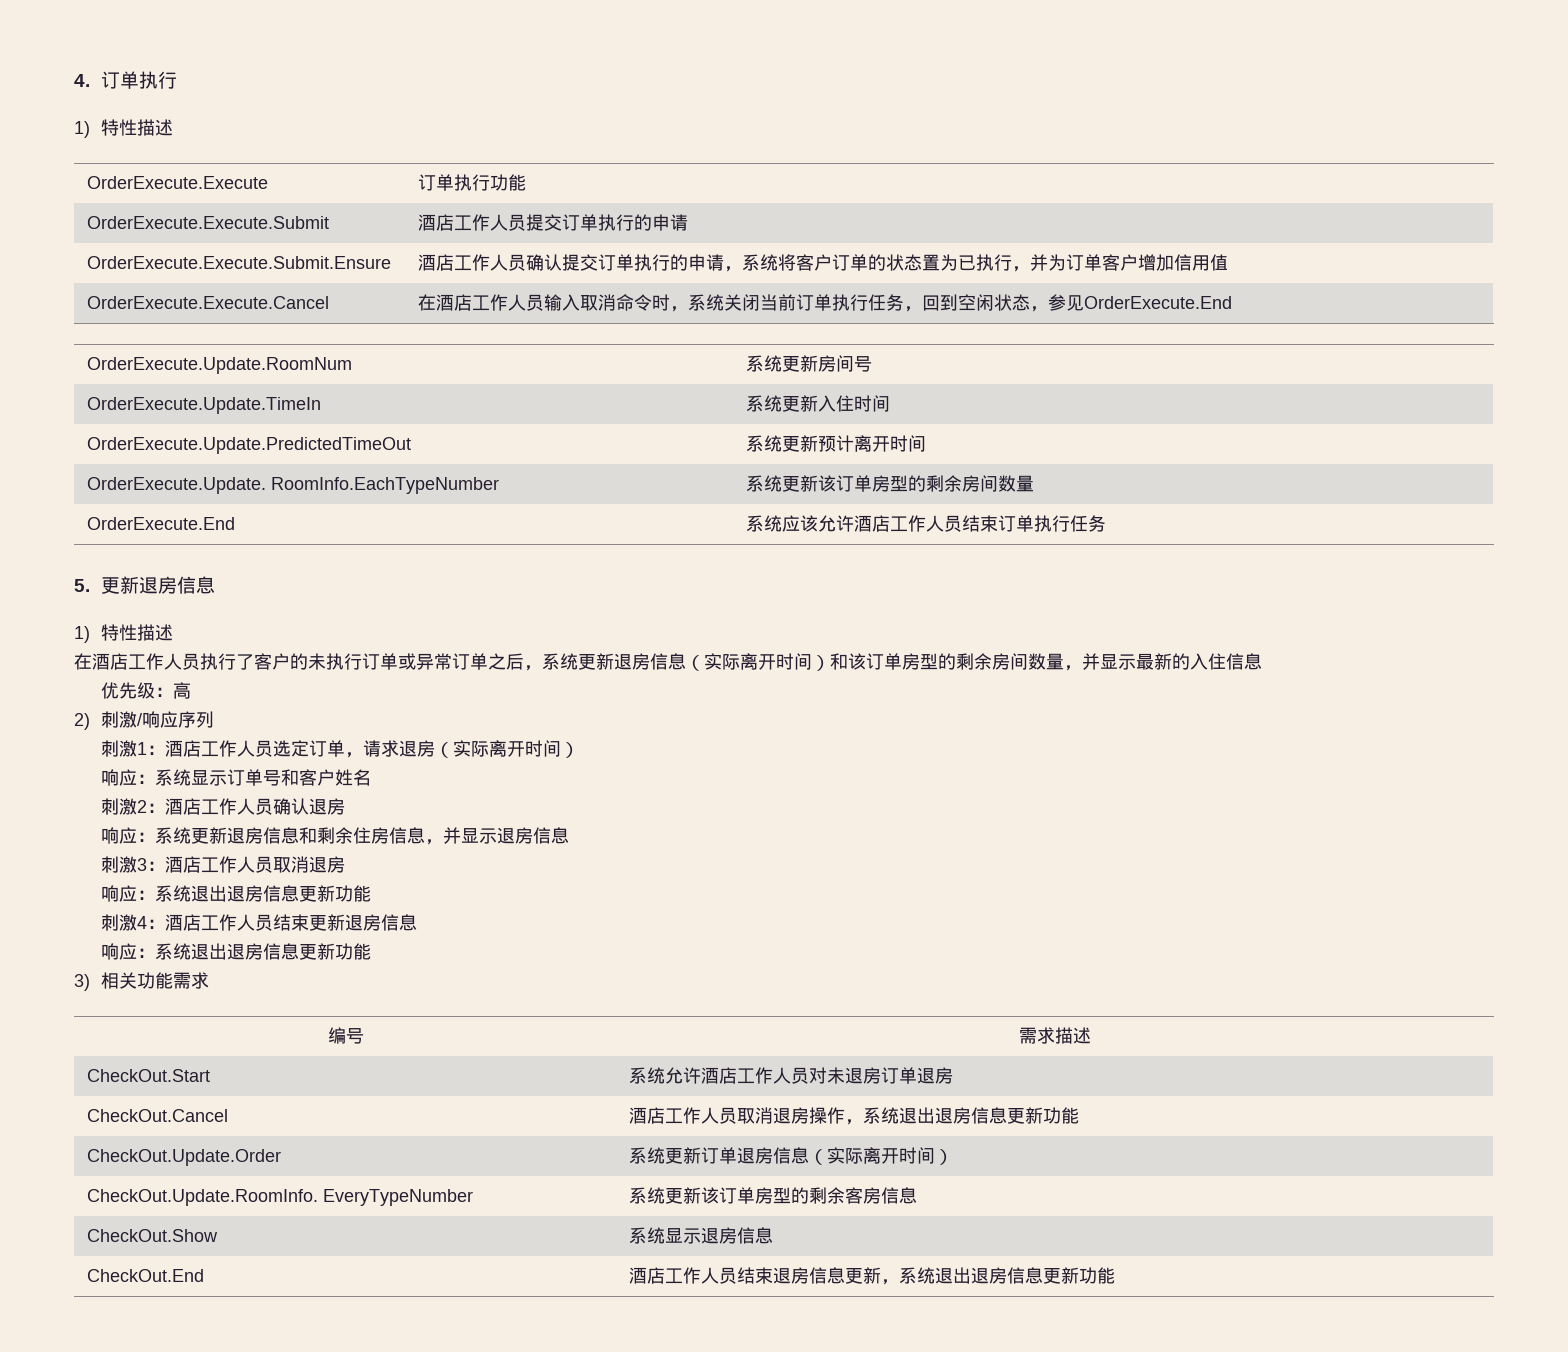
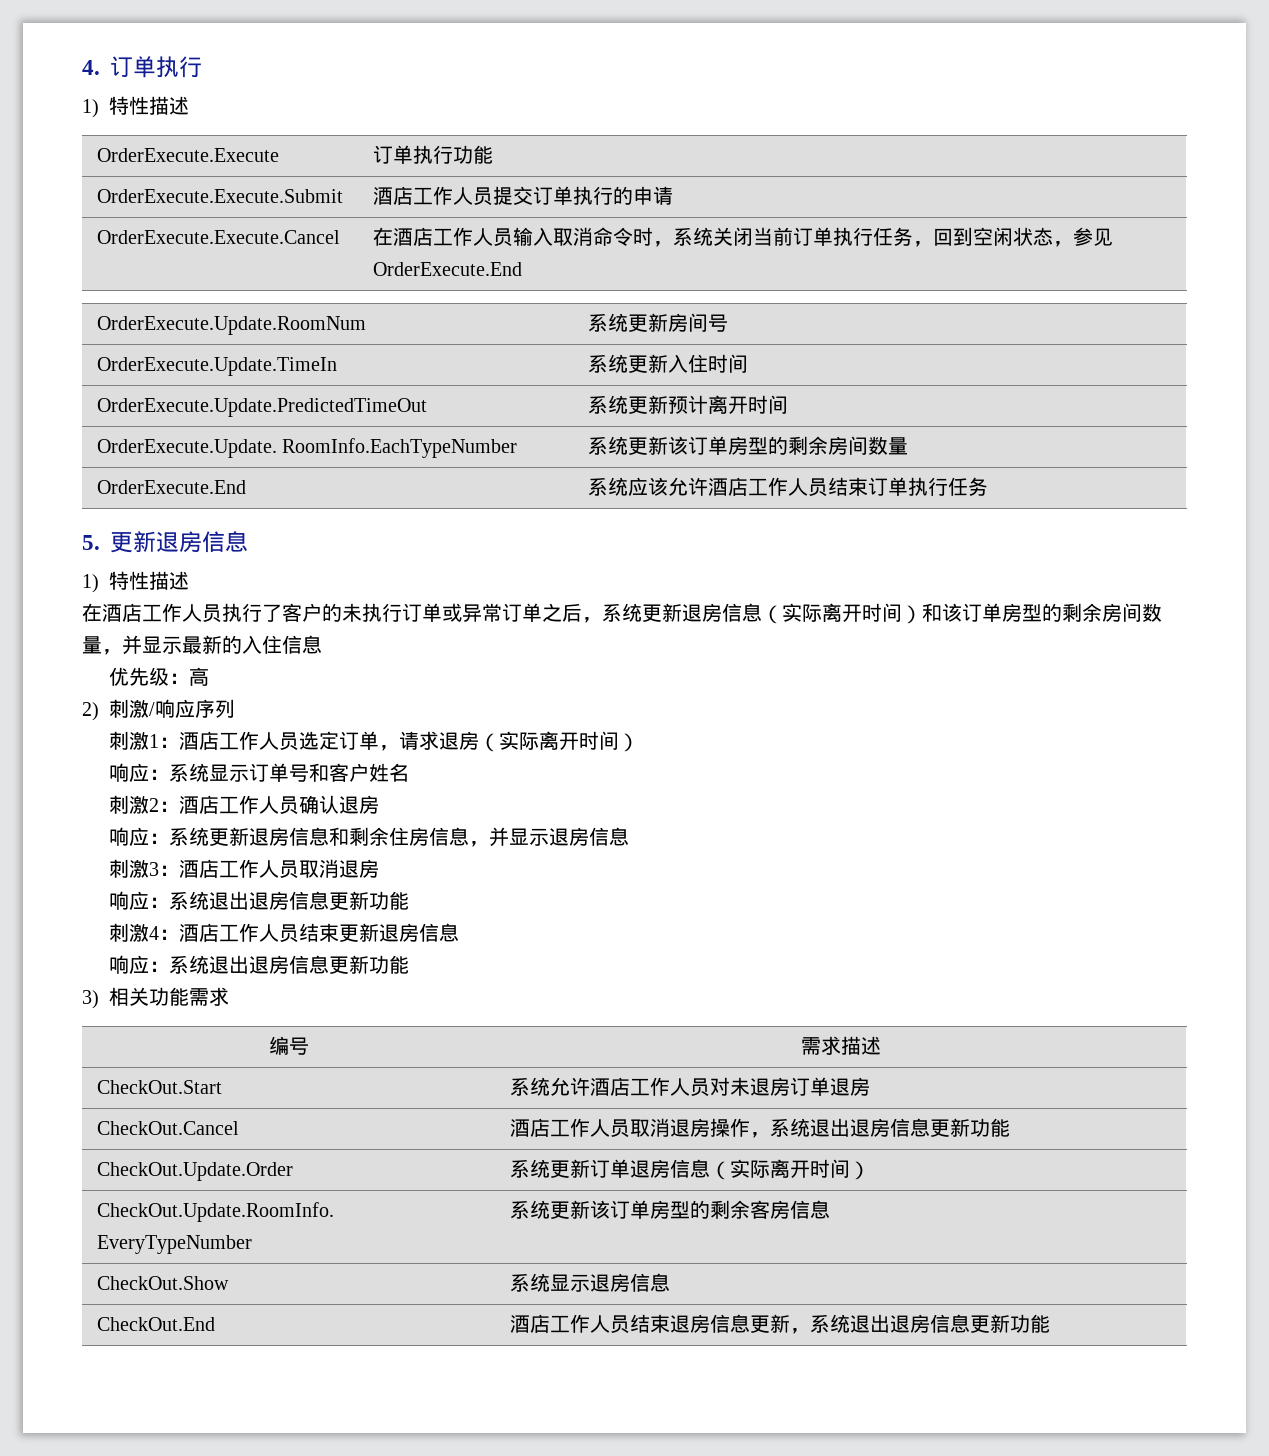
- OrderExecute.Execute.Submit.Ensure | 酒店工作人员确认提交订单执行的申请，系统将客户订单的状态置为已执行，并为订单客户增加信用值

